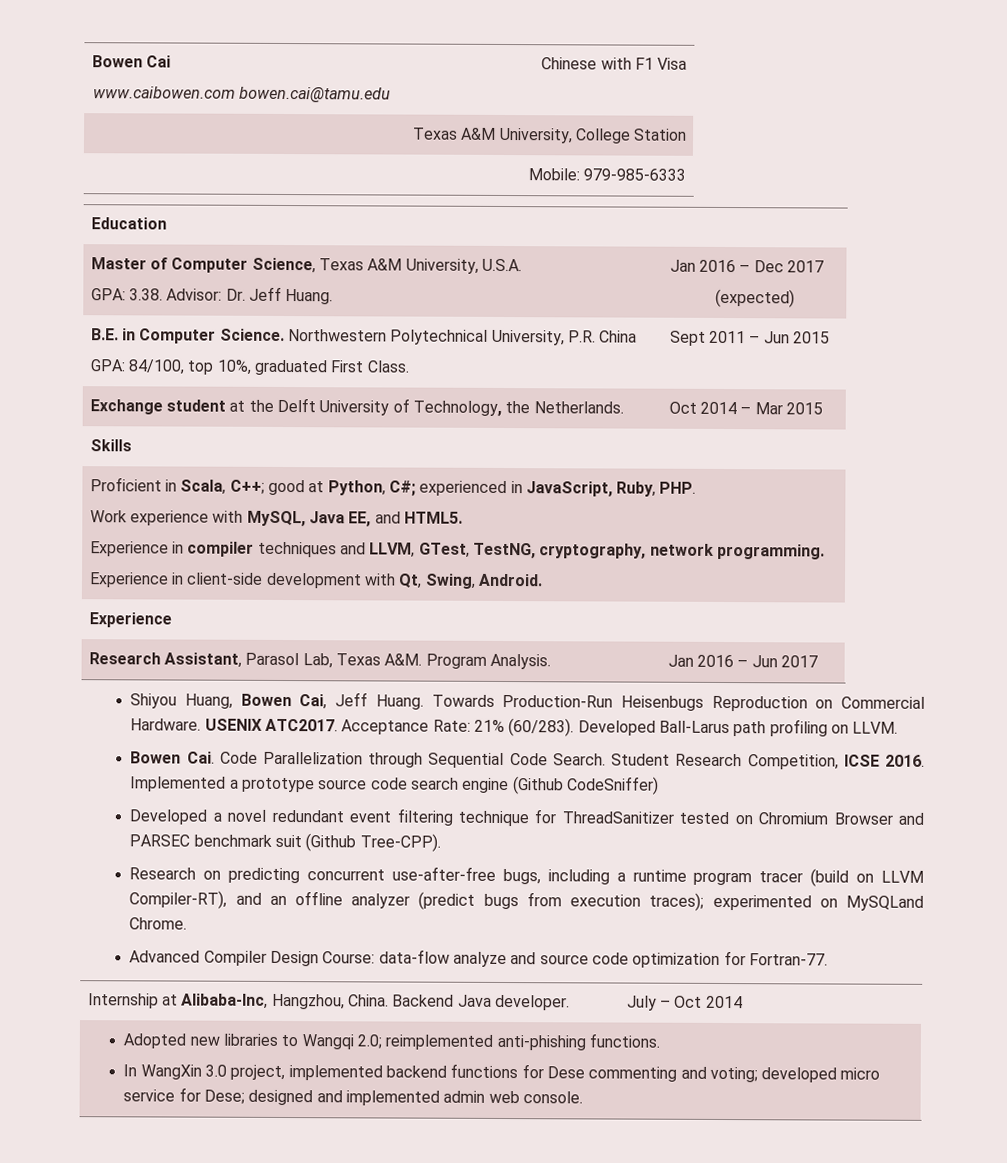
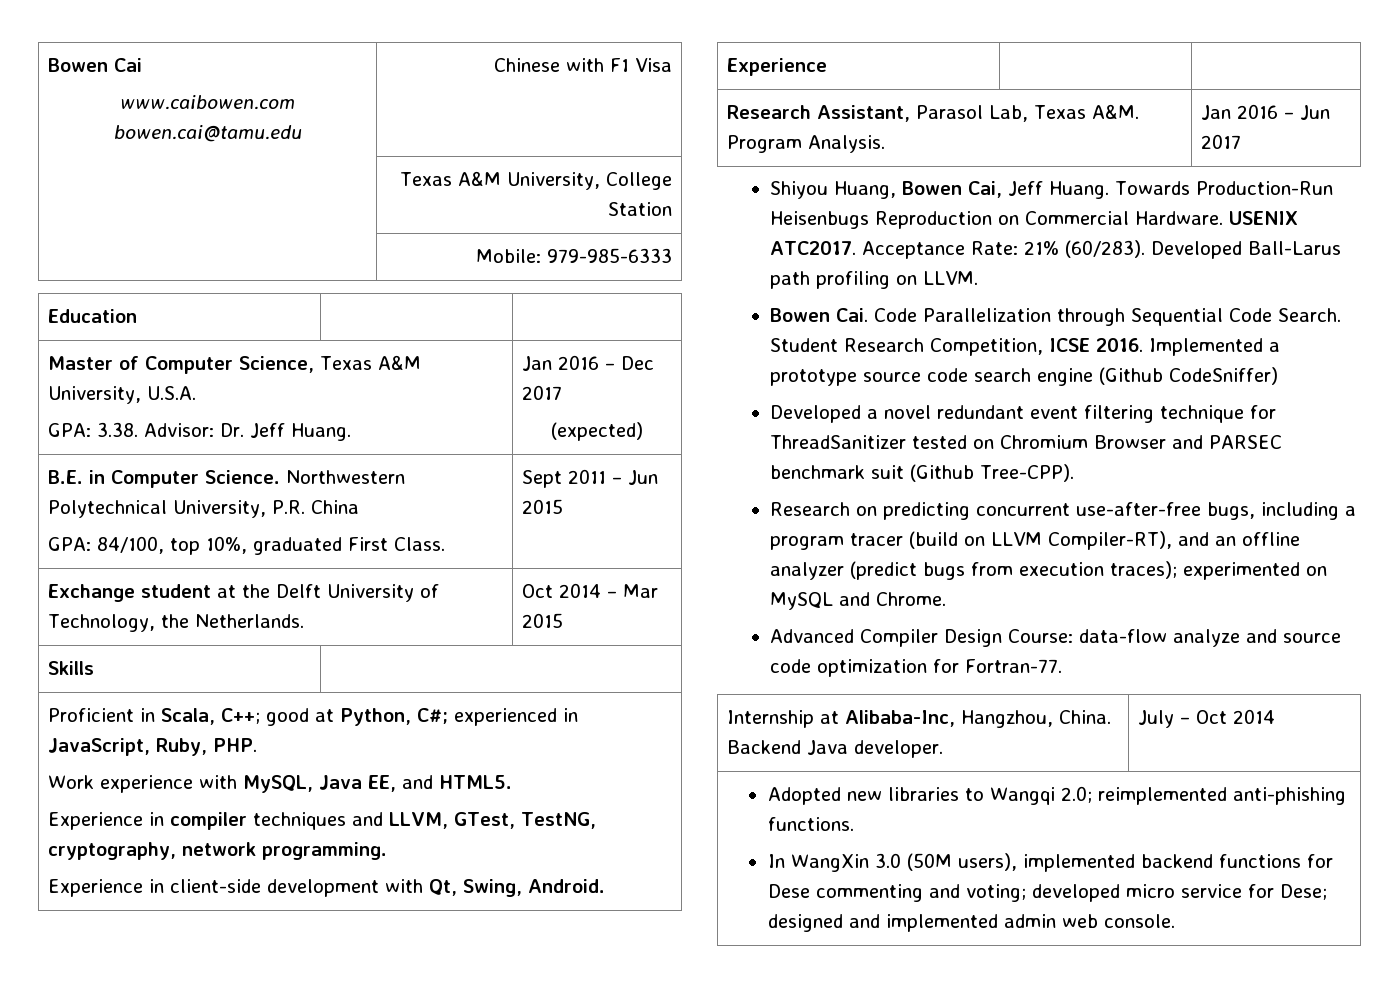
- Research on predicting concurrent use-after-free bugs, including a runtime program tracer (build on LLVM Compiler-RT), and an offline analyzer (predict bugs from execution traces); experimented on MySQLand Chrome.
+ Research on predicting concurrent use-after-free bugs, including a program tracer (build on LLVM Compiler-RT), and an offline analyzer (predict bugs from execution traces); experimented on MySQL and Chrome.
  Adopted new libraries to Wangqi 2.0; reimplemented anti-phishing functions.
- In WangXin 3.0 project, implemented backend functions for Dese commenting and voting; developed micro service for Dese; designed and implemented admin web console.
+ In WangXin 3.0 (50M users), implemented backend functions for Dese commenting and voting; developed micro service for Dese; designed and implemented admin web console.

